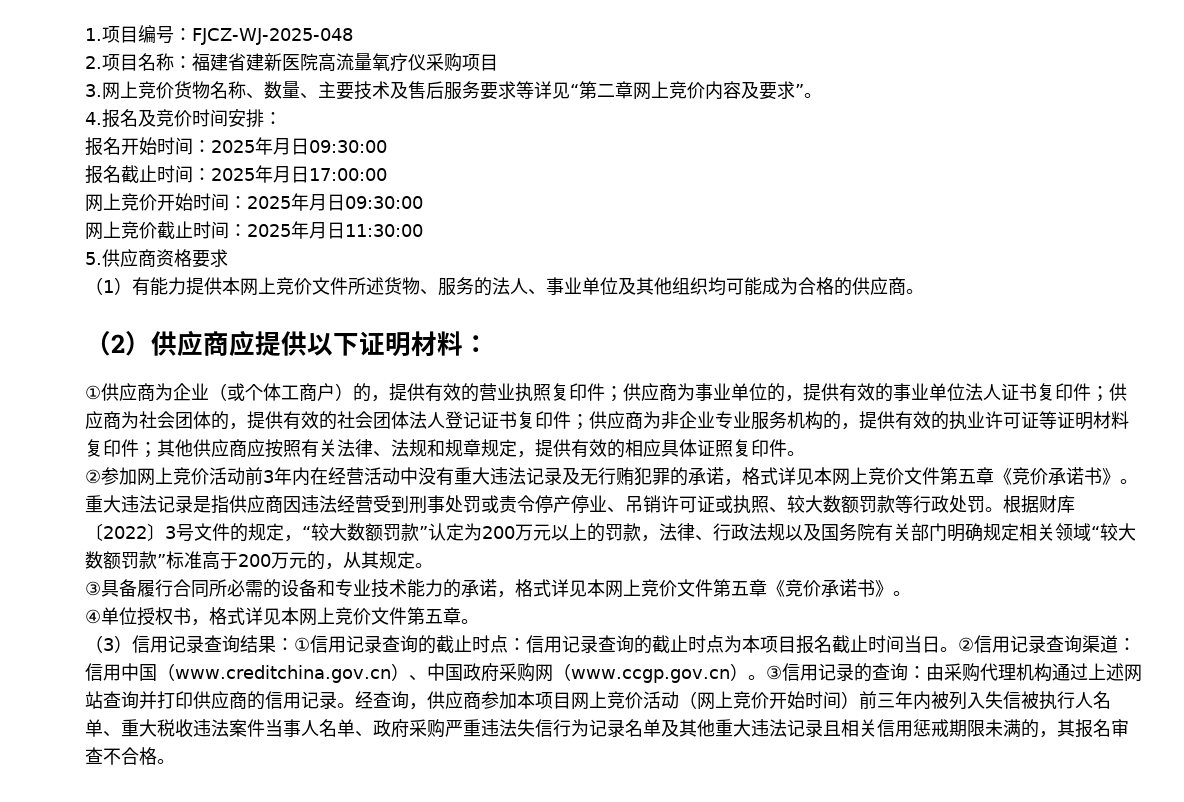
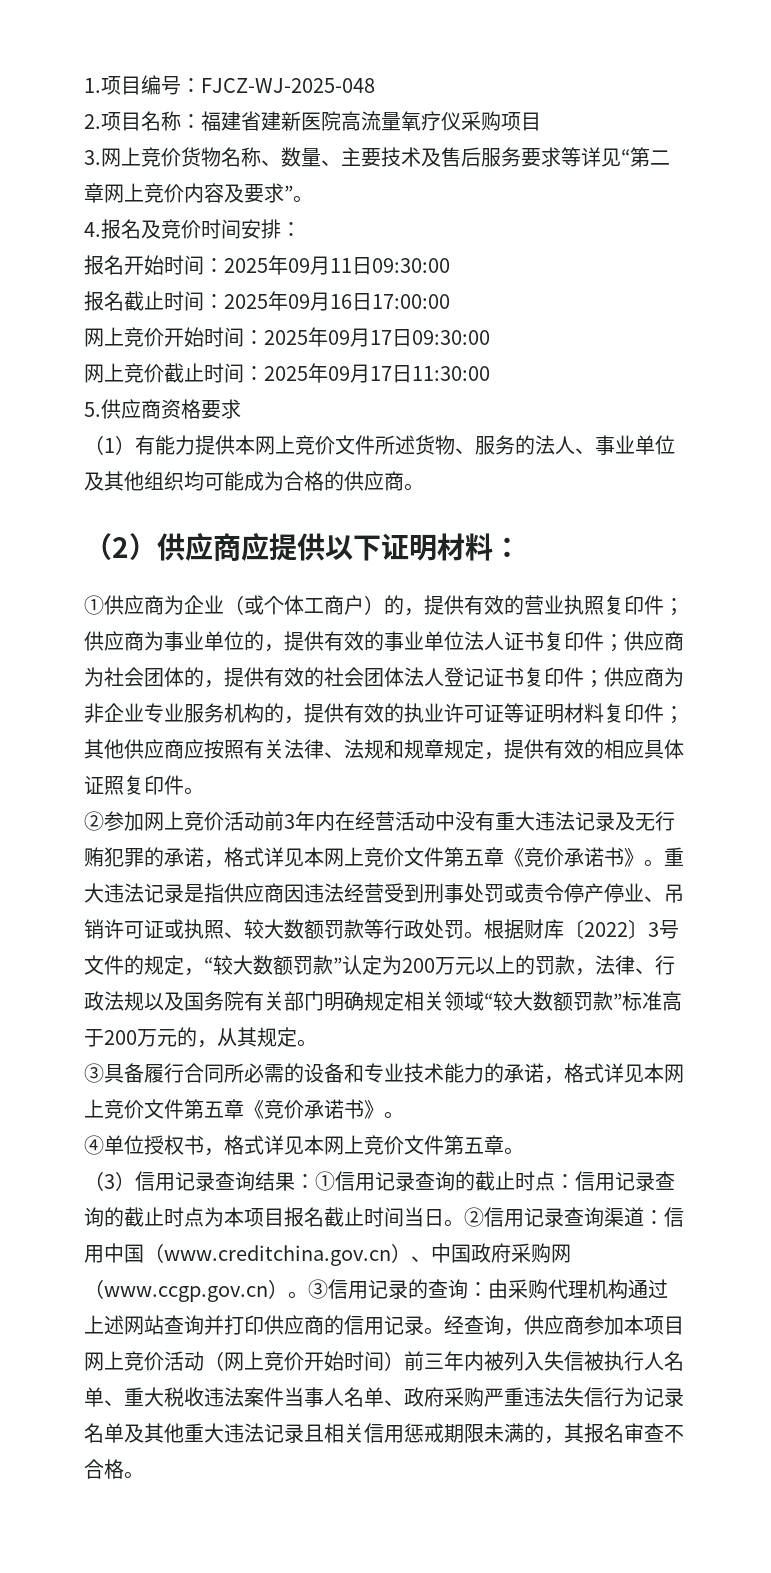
- 报名开始时间：2025年月日09:30:00
+ 报名开始时间：2025年09月11日09:30:00
- 报名截止时间：2025年月日17:00:00
+ 报名截止时间：2025年09月16日17:00:00
- 网上竞价开始时间：2025年月日09:30:00
+ 网上竞价开始时间：2025年09月17日09:30:00
- 网上竞价截止时间：2025年月日11:30:00
+ 网上竞价截止时间：2025年09月17日11:30:00

